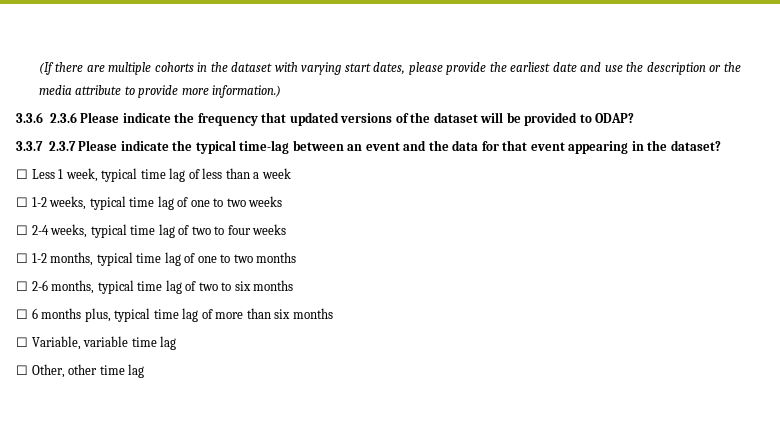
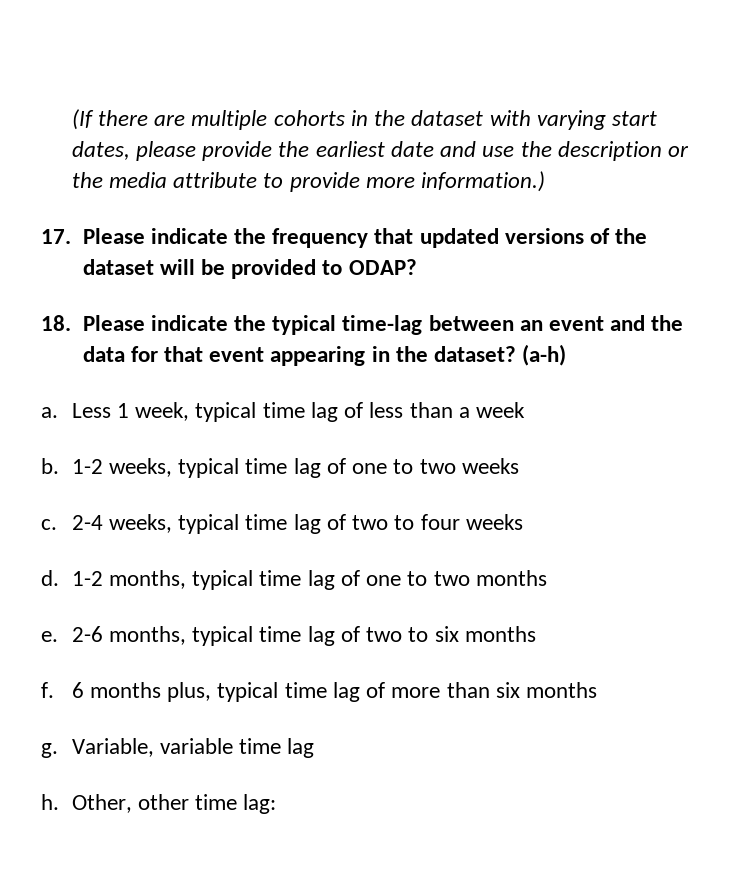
- 3.3.6 2.3.6 Please indicate the frequency that updated versions of the dataset will be provided to ODAP?
+ 17. Please indicate the frequency that updated versions of the dataset will be provided to ODAP?
- 3.3.7 2.3.7 Please indicate the typical time-lag between an event and the data for that event appearing in the dataset?
- ☐ Less 1 week, typical time lag of less than a week
+ 18. Please indicate the typical time-lag between an event and the data for that event appearing in the dataset? (a-h)
+ a. Less 1 week, typical time lag of less than a week
- ☐ 1-2 weeks, typical time lag of one to two weeks
+ b. 1-2 weeks, typical time lag of one to two weeks
- ☐ 2-4 weeks, typical time lag of two to four weeks
+ c. 2-4 weeks, typical time lag of two to four weeks
- ☐ 1-2 months, typical time lag of one to two months
+ d. 1-2 months, typical time lag of one to two months
- ☐ 2-6 months, typical time lag of two to six months
+ e. 2-6 months, typical time lag of two to six months
- ☐ 6 months plus, typical time lag of more than six months
+ f. 6 months plus, typical time lag of more than six months
- ☐ Variable, variable time lag
+ g. Variable, variable time lag
- ☐ Other, other time lag
+ h. Other, other time lag:

